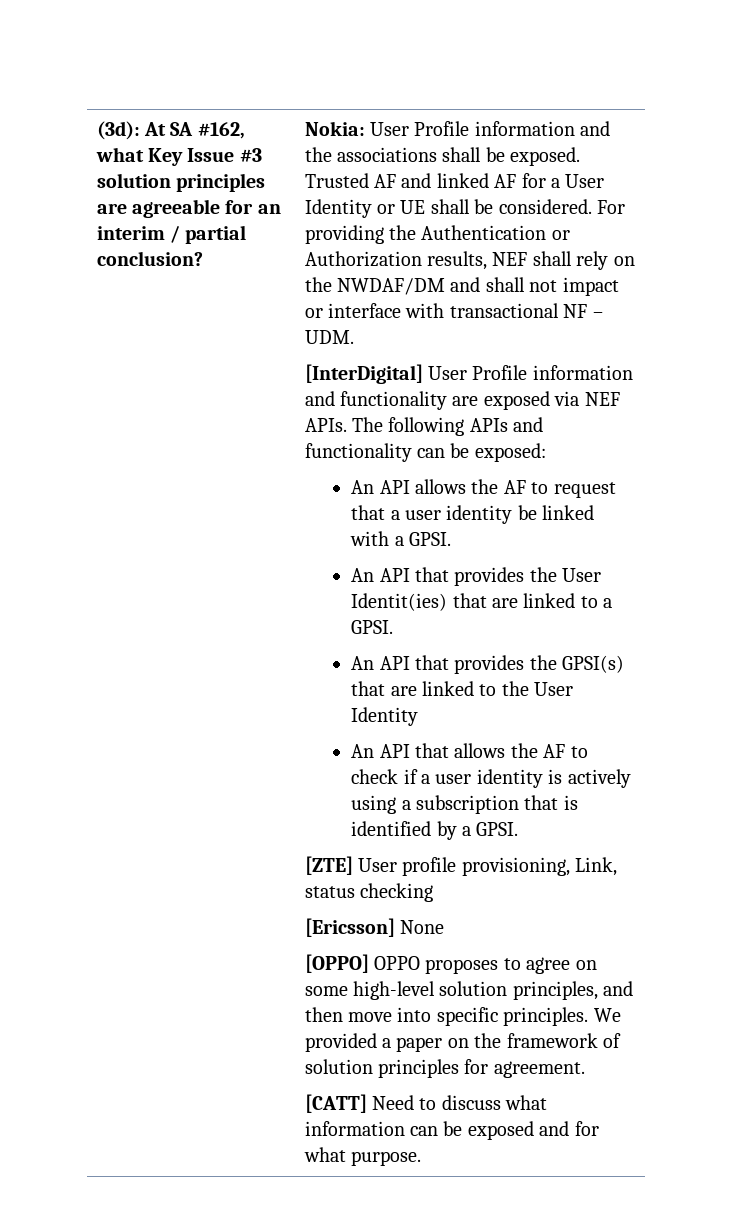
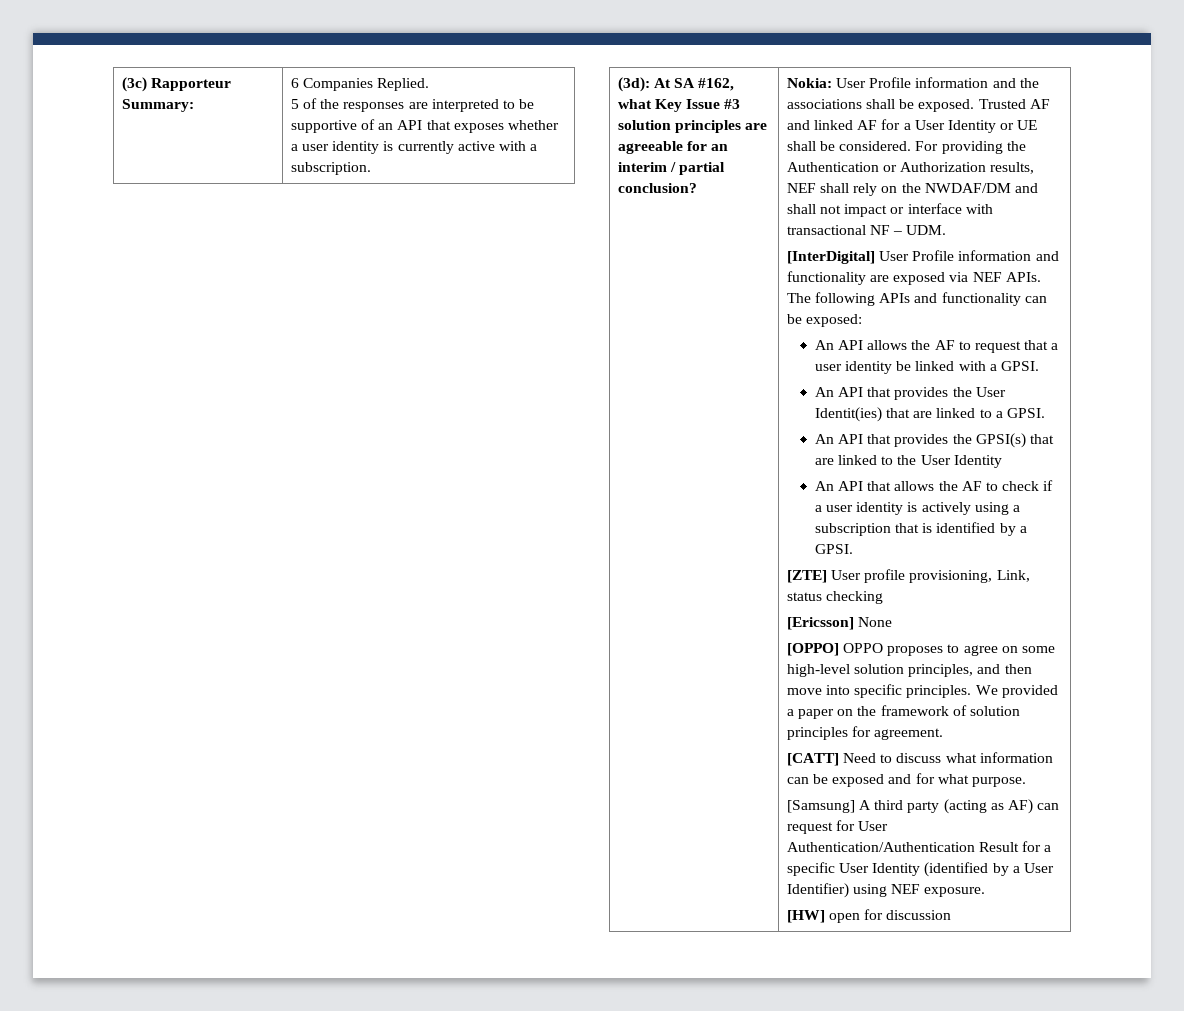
+ (3c) Rapporteur Summary: | 6 Companies Replied.
+ 5 of the responses are interpreted to be supportive of an API that exposes whether a user identity is currently active with a subscription.
+ [Samsung] A third party (acting as AF) can request for User Authentication/Authentication Result for a specific User Identity (identified by a User Identifier) using NEF exposure.
+ [HW] open for discussion

